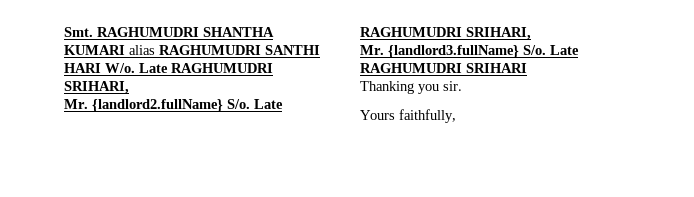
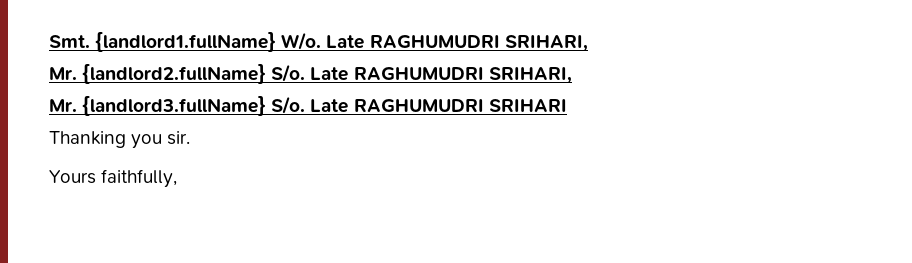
- Smt. RAGHUMUDRI SHANTHA KUMARI alias RAGHUMUDRI SANTHI HARI W/o. Late RAGHUMUDRI SRIHARI,
+ Smt. {landlord1.fullName} W/o. Late RAGHUMUDRI SRIHARI,

